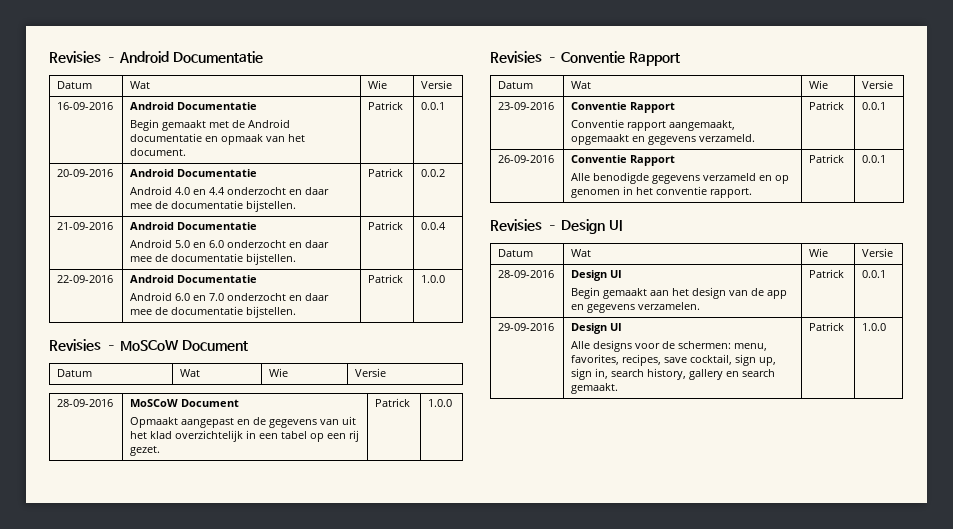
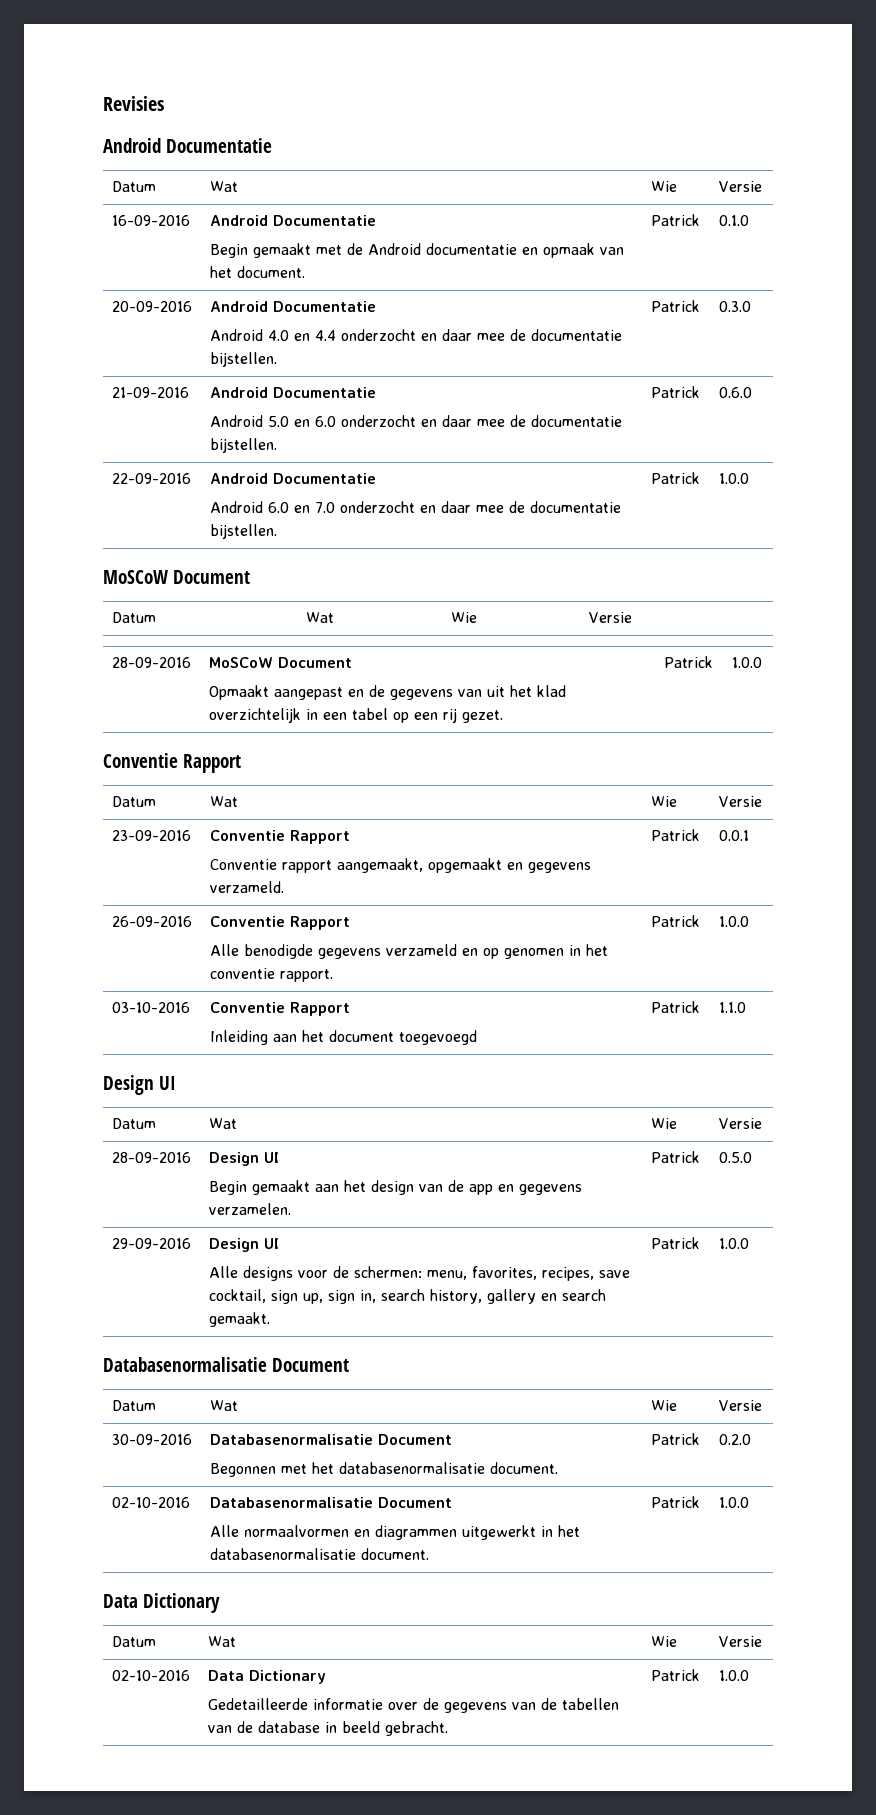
- Revisies – Android Documentatie
+ Revisies
+ Android Documentatie
  16-09-2016 | Android Documentatie
- Begin gemaakt met de Android documentatie en opmaak van het document. | Patrick | 0.0.1
+ Begin gemaakt met de Android documentatie en opmaak van het document. | Patrick | 0.1.0
  20-09-2016 | Android Documentatie
- Android 4.0 en 4.4 onderzocht en daar mee de documentatie bijstellen. | Patrick | 0.0.2
+ Android 4.0 en 4.4 onderzocht en daar mee de documentatie bijstellen. | Patrick | 0.3.0
  21-09-2016 | Android Documentatie
- Android 5.0 en 6.0 onderzocht en daar mee de documentatie bijstellen. | Patrick | 0.0.4
+ Android 5.0 en 6.0 onderzocht en daar mee de documentatie bijstellen. | Patrick | 0.6.0
  22-09-2016 | Android Documentatie
  Android 6.0 en 7.0 onderzocht en daar mee de documentatie bijstellen. | Patrick | 1.0.0
- Revisies – MoSCoW Document
+ MoSCoW Document
  28-09-2016 | MoSCoW Document
  Opmaakt aangepast en de gegevens van uit het klad overzichtelijk in een tabel op een rij gezet. | Patrick | 1.0.0
- Revisies – Conventie Rapport
+ Conventie Rapport
  26-09-2016 | Conventie Rapport
- Alle benodigde gegevens verzameld en op genomen in het conventie rapport. | Patrick | 0.0.1
- Revisies – Design UI
+ Alle benodigde gegevens verzameld en op genomen in het conventie rapport. | Patrick | 1.0.0
+ 03-10-2016 | Conventie Rapport
+ Inleiding aan het document toegevoegd | Patrick | 1.1.0
+ Design UI
  28-09-2016 | Design UI
- Begin gemaakt aan het design van de app en gegevens verzamelen. | Patrick | 0.0.1
+ Begin gemaakt aan het design van de app en gegevens verzamelen. | Patrick | 0.5.0
  29-09-2016 | Design UI
  Alle designs voor de schermen: menu, favorites, recipes, save cocktail, sign up, sign in, search history, gallery en search gemaakt. | Patrick | 1.0.0
+ Databasenormalisatie Document
+ Datum | Wat | Wie | Versie
+ 30-09-2016 | Databasenormalisatie Document
+ Begonnen met het databasenormalisatie document. | Patrick | 0.2.0
+ 02-10-2016 | Databasenormalisatie Document
+ Alle normaalvormen en diagrammen uitgewerkt in het databasenormalisatie document. | Patrick | 1.0.0
+ Data Dictionary
+ Datum | Wat | Wie | Versie
+ 02-10-2016 | Data Dictionary
+ Gedetailleerde informatie over de gegevens van de tabellen van de database in beeld gebracht. | Patrick | 1.0.0

